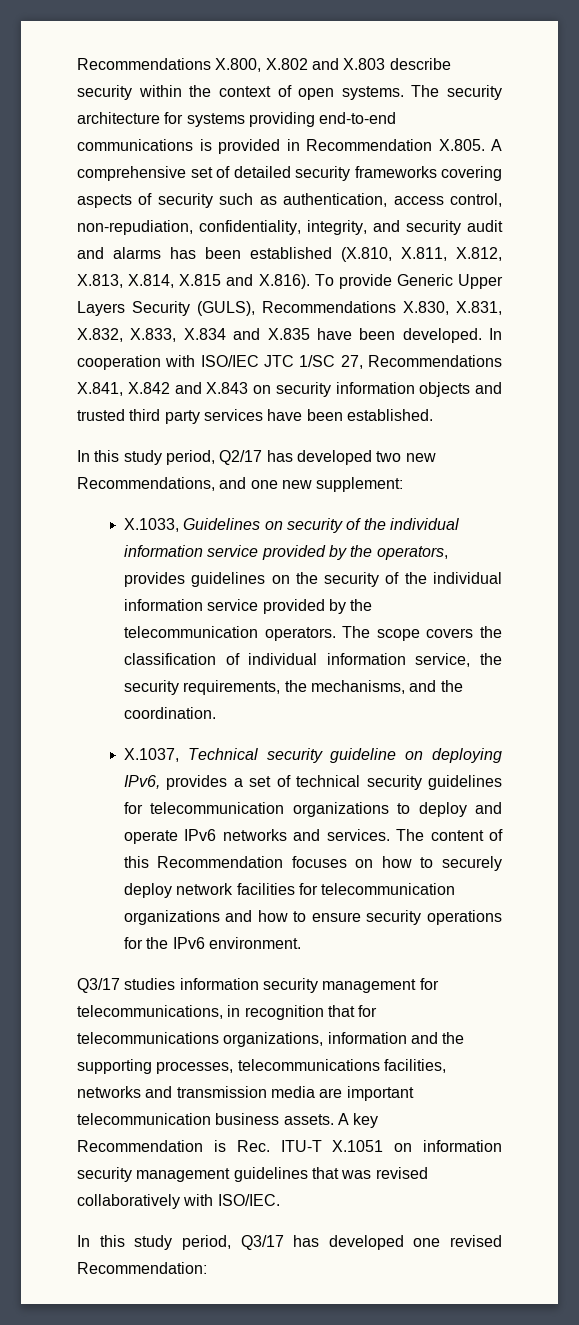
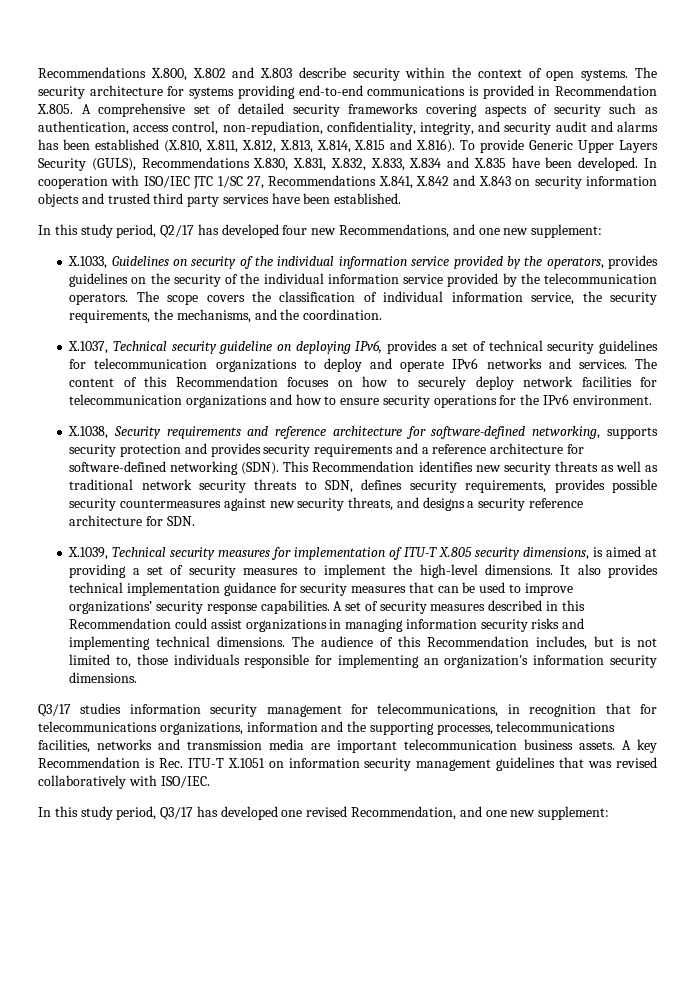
- In this study period, Q2/17 has developed two new Recommendations, and one new supplement:
+ In this study period, Q2/17 has developed four new Recommendations, and one new supplement:
+ X.1038, Security requirements and reference architecture for software-defined networking, supports security protection and provides security requirements and a reference architecture for software-defined networking (SDN). This Recommendation identifies new security threats as well as traditional network security threats to SDN, defines security requirements, provides possible security countermeasures against new security threats, and designs a security reference architecture for SDN.
+ X.1039, Technical security measures for implementation of ITU-T X.805 security dimensions, is aimed at providing a set of security measures to implement the high-level dimensions. It also provides technical implementation guidance for security measures that can be used to improve organizations’ security response capabilities. A set of security measures described in this Recommendation could assist organizations in managing information security risks and implementing technical dimensions. The audience of this Recommendation includes, but is not limited to, those individuals responsible for implementing an organization's information security dimensions.
- In this study period, Q3/17 has developed one revised Recommendation:
+ In this study period, Q3/17 has developed one revised Recommendation, and one new supplement:

